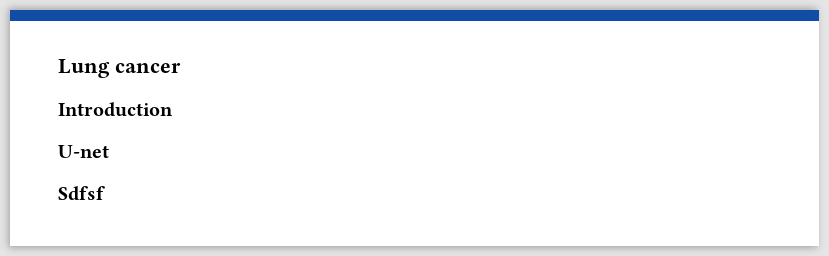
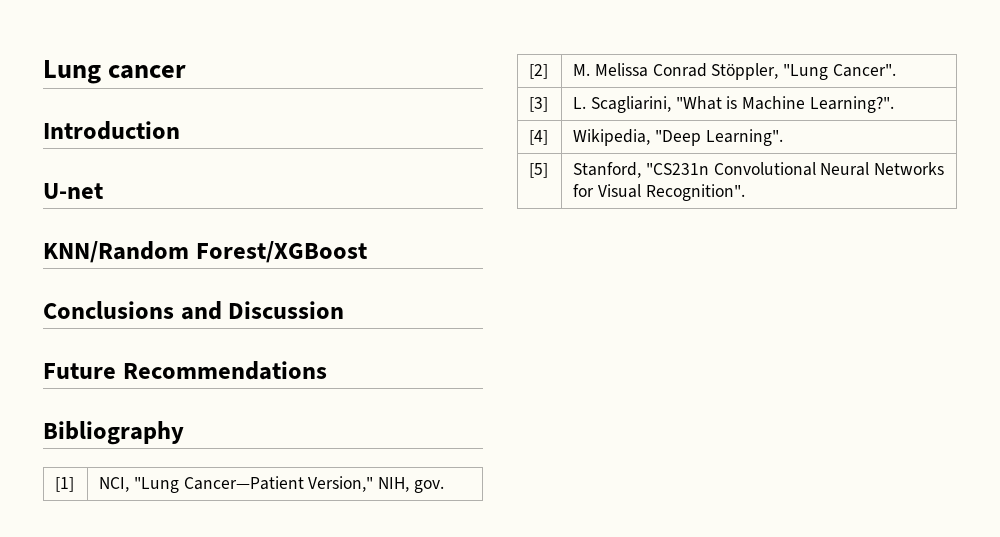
- Sdfsf
+ KNN/Random Forest/XGBoost
+ Conclusions and Discussion
+ Future Recommendations
+ Bibliography
+ [1] | NCI, "Lung Cancer—Patient Version," NIH, gov.
+ [2] | M. Melissa Conrad Stöppler, "Lung Cancer".
+ [3] | L. Scagliarini, "What is Machine Learning?".
+ [4] | Wikipedia, "Deep Learning".
+ [5] | Stanford, "CS231n Convolutional Neural Networks for Visual Recognition".

